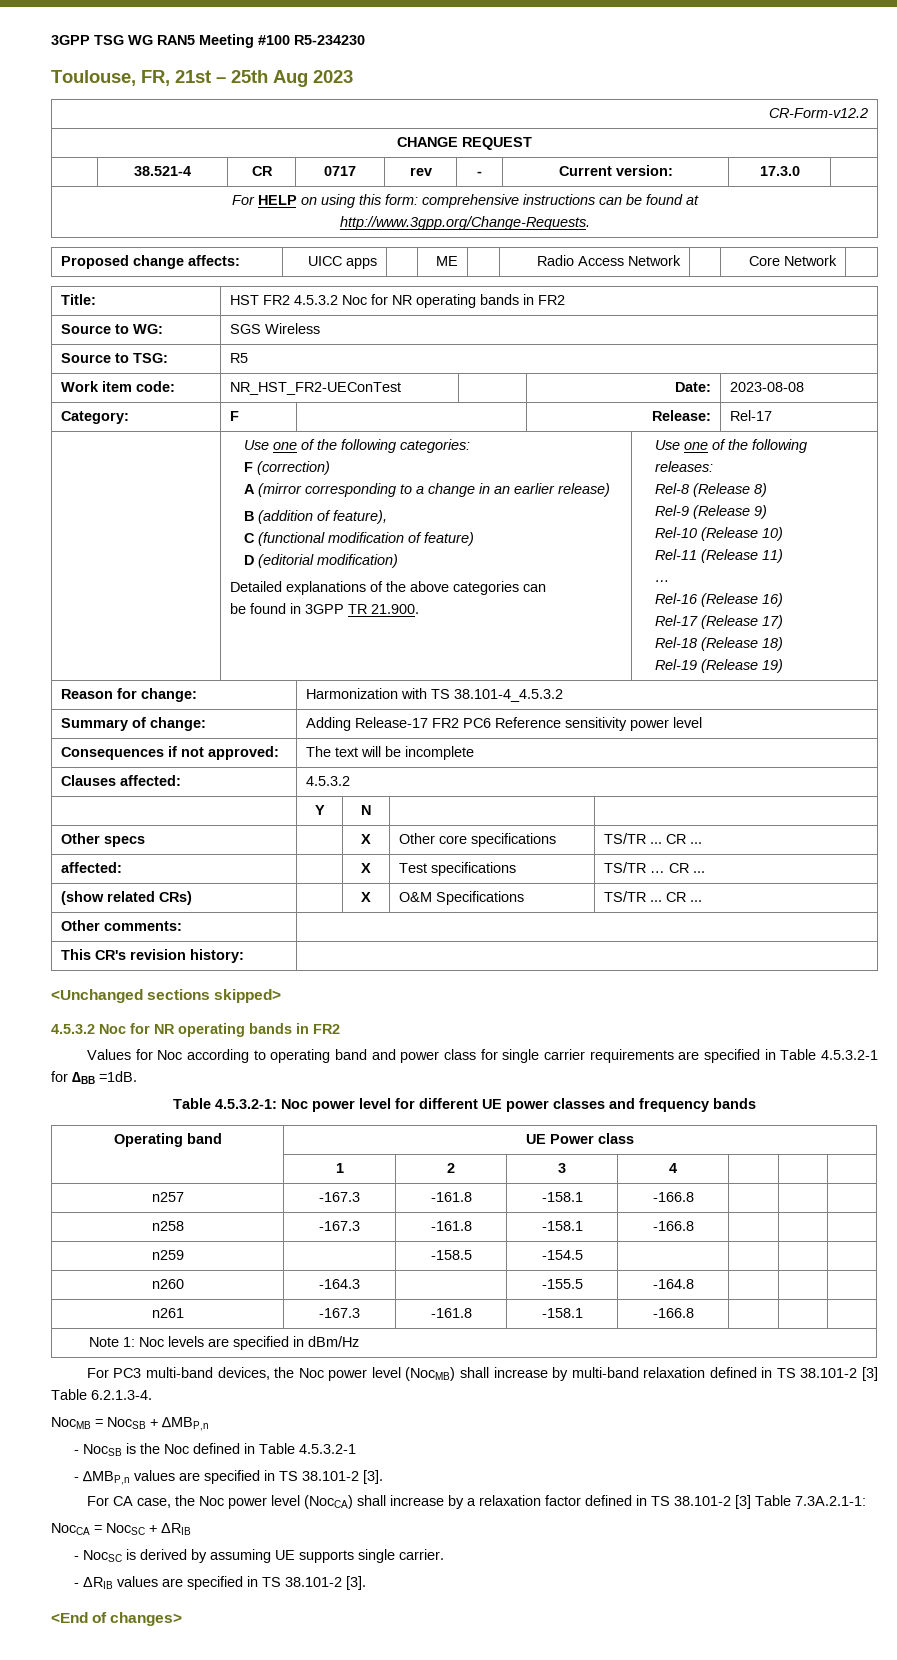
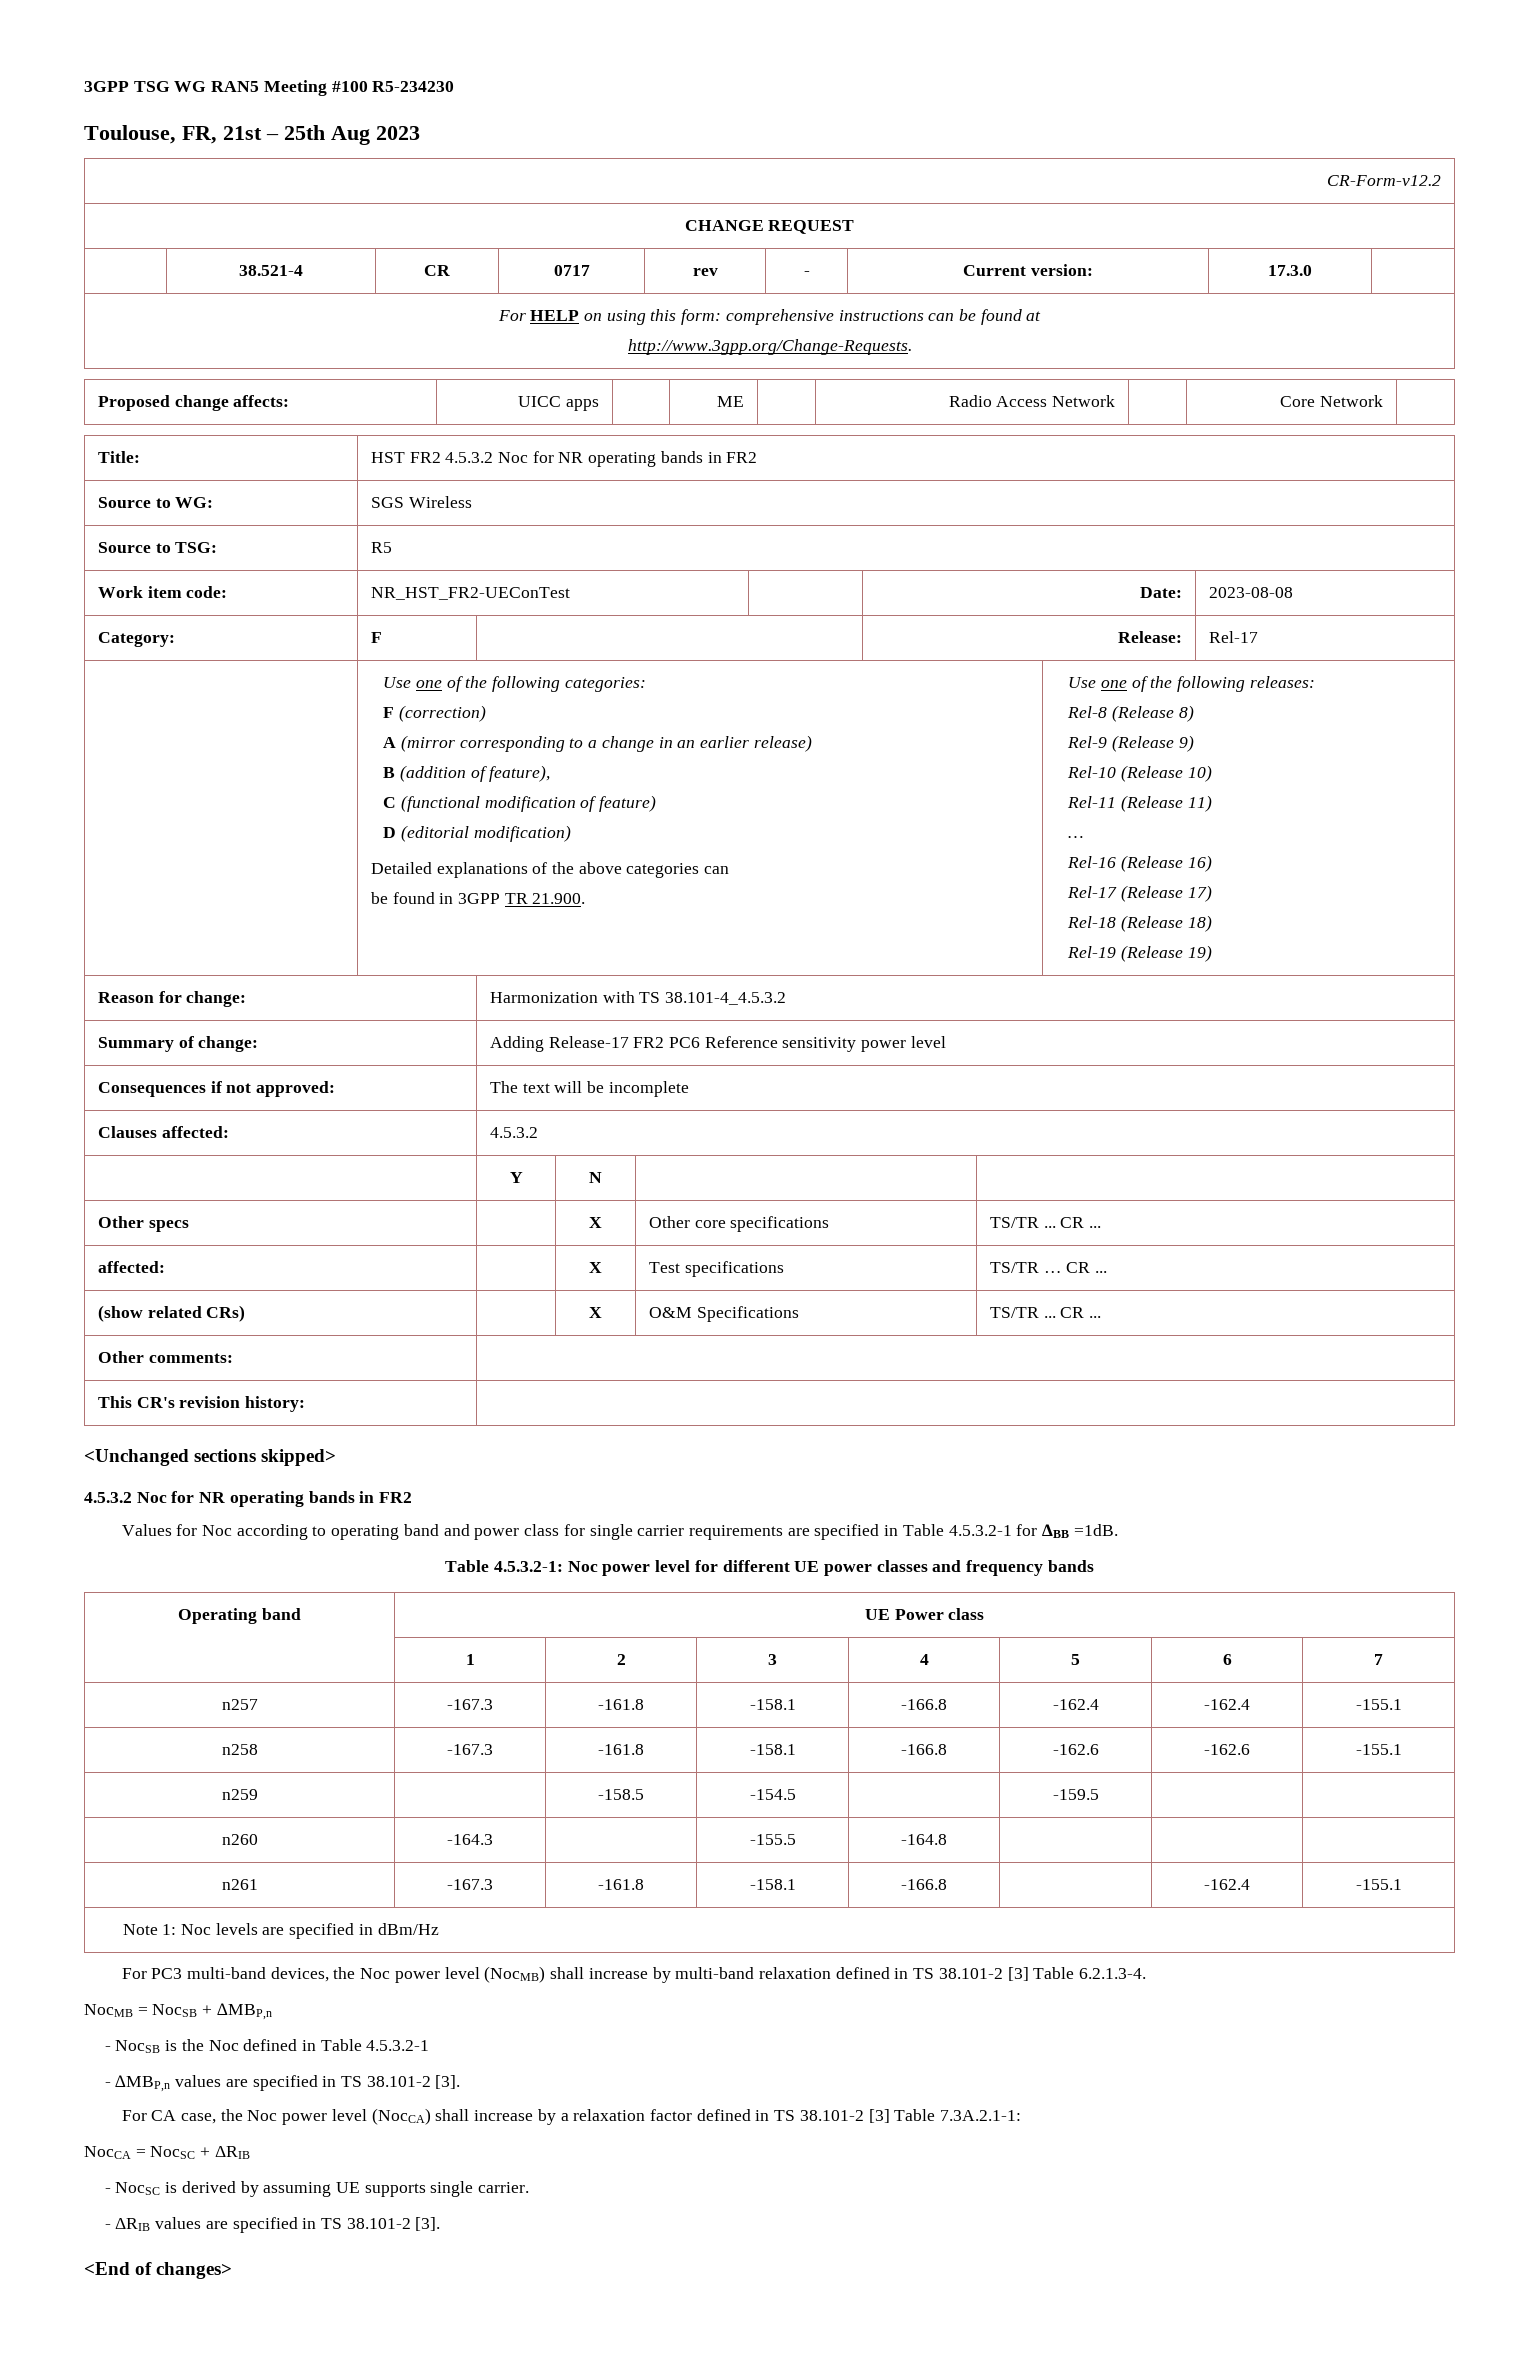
- | 1 | 2 | 3 | 4 | | |
+ | 1 | 2 | 3 | 4 | 5 | 6 | 7
- n257 | -167.3 | -161.8 | -158.1 | -166.8 | | |
+ n257 | -167.3 | -161.8 | -158.1 | -166.8 | -162.4 | -162.4 | -155.1
- n258 | -167.3 | -161.8 | -158.1 | -166.8 | | |
+ n258 | -167.3 | -161.8 | -158.1 | -166.8 | -162.6 | -162.6 | -155.1
- n259 | | -158.5 | -154.5 | | | |
+ n259 | | -158.5 | -154.5 | | -159.5 | |
- n261 | -167.3 | -161.8 | -158.1 | -166.8 | | |
+ n261 | -167.3 | -161.8 | -158.1 | -166.8 | | -162.4 | -155.1

